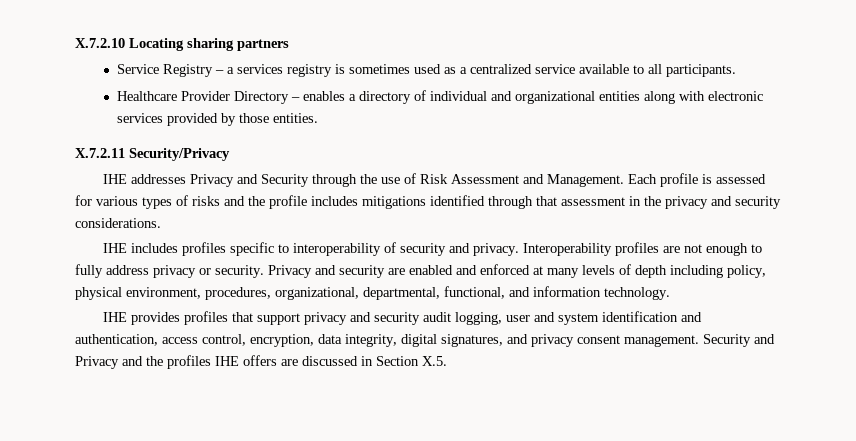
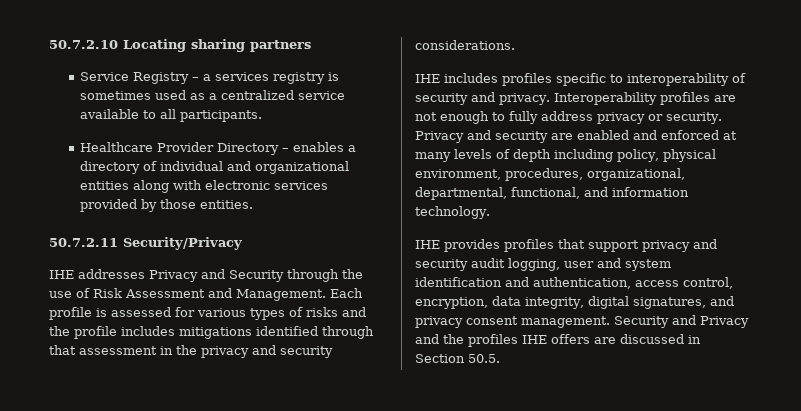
- X.7.2.10 Locating sharing partners
+ 50.7.2.10 Locating sharing partners
- X.7.2.11 Security/Privacy
+ 50.7.2.11 Security/Privacy
- Security and Privacy and the profiles IHE offers are discussed in Section X.5.
+ Security and Privacy and the profiles IHE offers are discussed in Section 50.5.

